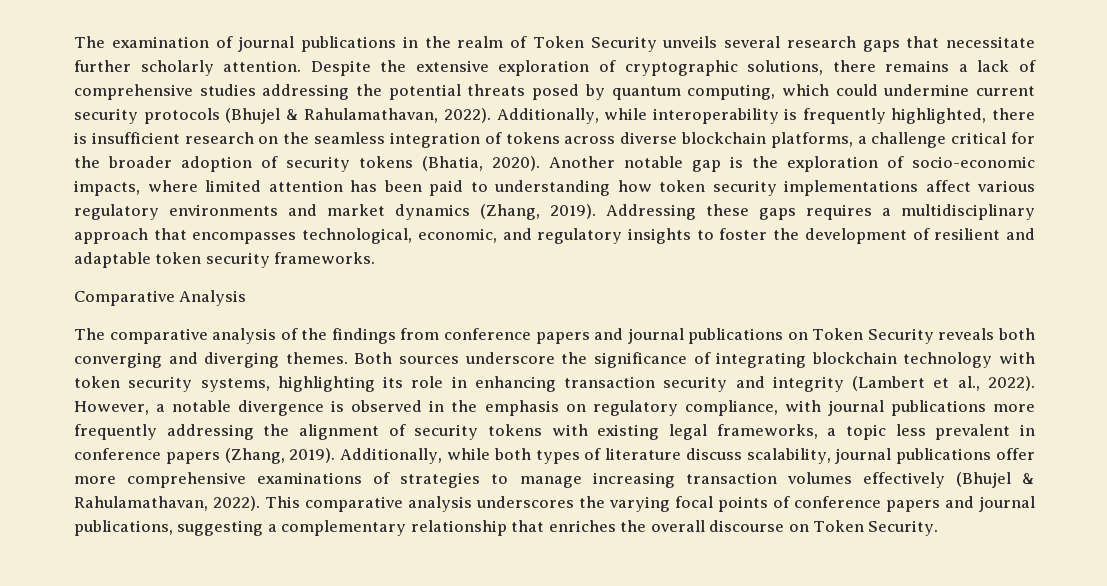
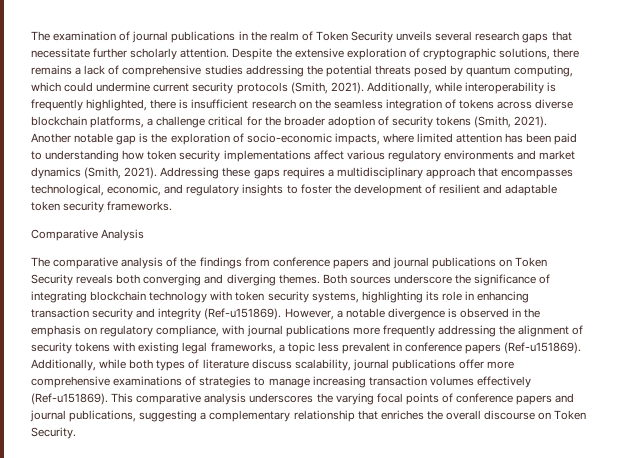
- Despite the extensive exploration of cryptographic solutions, there remains a lack of comprehensive studies addressing the potential threats posed by quantum computing, which could undermine current security protocols (Bhujel & Rahulamathavan, 2022).
+ Despite the extensive exploration of cryptographic solutions, there remains a lack of comprehensive studies addressing the potential threats posed by quantum computing, which could undermine current security protocols (Smith, 2021).
- Additionally, while interoperability is frequently highlighted, there is insufficient research on the seamless integration of tokens across diverse blockchain platforms, a challenge critical for the broader adoption of security tokens (Bhatia, 2020).
+ Additionally, while interoperability is frequently highlighted, there is insufficient research on the seamless integration of tokens across diverse blockchain platforms, a challenge critical for the broader adoption of security tokens (Smith, 2021).
- Another notable gap is the exploration of socio-economic impacts, where limited attention has been paid to understanding how token security implementations affect various regulatory environments and market dynamics (Zhang, 2019).
+ Another notable gap is the exploration of socio-economic impacts, where limited attention has been paid to understanding how token security implementations affect various regulatory environments and market dynamics (Smith, 2021).
- Both sources underscore the significance of integrating blockchain technology with token security systems, highlighting its role in enhancing transaction security and integrity (Lambert et al., 2022).
+ Both sources underscore the significance of integrating blockchain technology with token security systems, highlighting its role in enhancing transaction security and integrity (Ref-u151869).
- However, a notable divergence is observed in the emphasis on regulatory compliance, with journal publications more frequently addressing the alignment of security tokens with existing legal frameworks, a topic less prevalent in conference papers (Zhang, 2019).
+ However, a notable divergence is observed in the emphasis on regulatory compliance, with journal publications more frequently addressing the alignment of security tokens with existing legal frameworks, a topic less prevalent in conference papers (Ref-u151869).
- Additionally, while both types of literature discuss scalability, journal publications offer more comprehensive examinations of strategies to manage increasing transaction volumes effectively (Bhujel & Rahulamathavan, 2022).
+ Additionally, while both types of literature discuss scalability, journal publications offer more comprehensive examinations of strategies to manage increasing transaction volumes effectively (Ref-u151869).

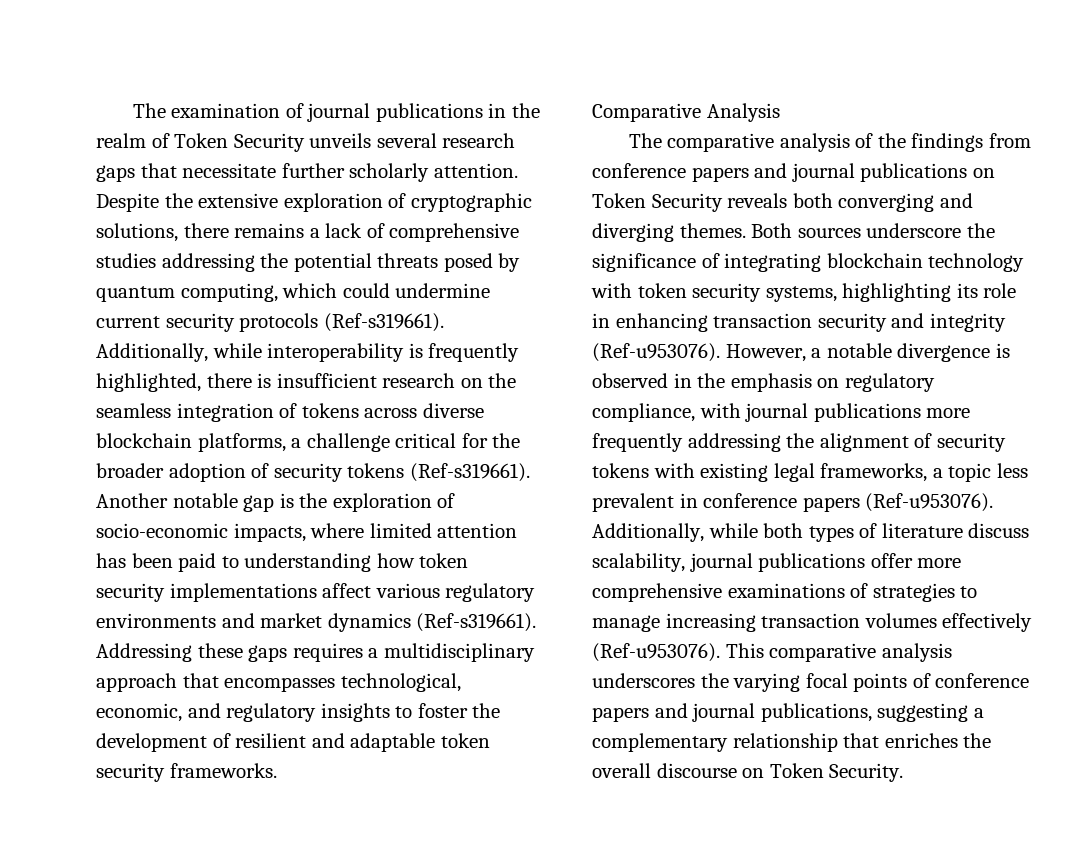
- Despite the extensive exploration of cryptographic solutions, there remains a lack of comprehensive studies addressing the potential threats posed by quantum computing, which could undermine current security protocols (Smith, 2021).
+ Despite the extensive exploration of cryptographic solutions, there remains a lack of comprehensive studies addressing the potential threats posed by quantum computing, which could undermine current security protocols (Ref-s319661).
- Additionally, while interoperability is frequently highlighted, there is insufficient research on the seamless integration of tokens across diverse blockchain platforms, a challenge critical for the broader adoption of security tokens (Smith, 2021).
+ Additionally, while interoperability is frequently highlighted, there is insufficient research on the seamless integration of tokens across diverse blockchain platforms, a challenge critical for the broader adoption of security tokens (Ref-s319661).
- Another notable gap is the exploration of socio-economic impacts, where limited attention has been paid to understanding how token security implementations affect various regulatory environments and market dynamics (Smith, 2021).
+ Another notable gap is the exploration of socio-economic impacts, where limited attention has been paid to understanding how token security implementations affect various regulatory environments and market dynamics (Ref-s319661).
- Both sources underscore the significance of integrating blockchain technology with token security systems, highlighting its role in enhancing transaction security and integrity (Ref-u151869).
+ Both sources underscore the significance of integrating blockchain technology with token security systems, highlighting its role in enhancing transaction security and integrity (Ref-u953076).
- However, a notable divergence is observed in the emphasis on regulatory compliance, with journal publications more frequently addressing the alignment of security tokens with existing legal frameworks, a topic less prevalent in conference papers (Ref-u151869).
+ However, a notable divergence is observed in the emphasis on regulatory compliance, with journal publications more frequently addressing the alignment of security tokens with existing legal frameworks, a topic less prevalent in conference papers (Ref-u953076).
- Additionally, while both types of literature discuss scalability, journal publications offer more comprehensive examinations of strategies to manage increasing transaction volumes effectively (Ref-u151869).
+ Additionally, while both types of literature discuss scalability, journal publications offer more comprehensive examinations of strategies to manage increasing transaction volumes effectively (Ref-u953076).

